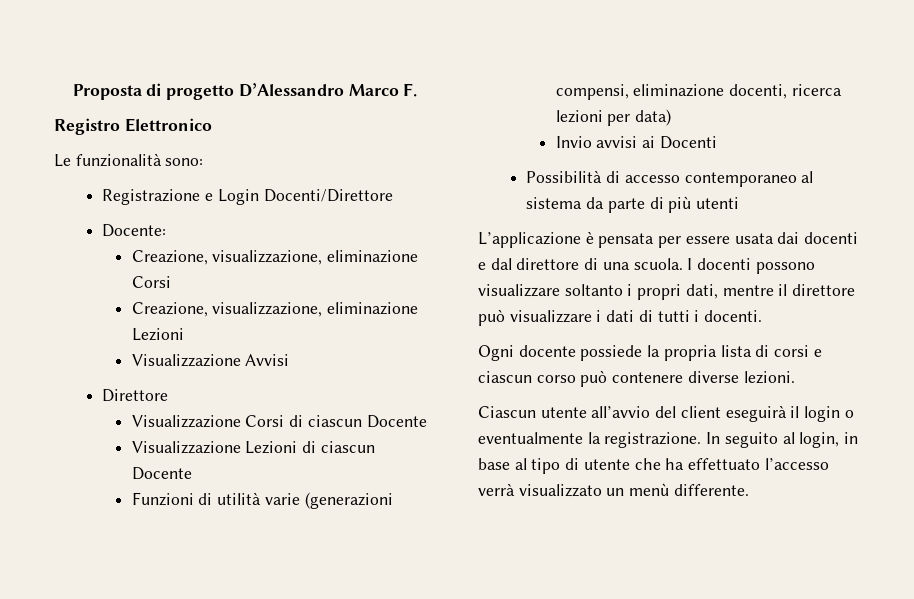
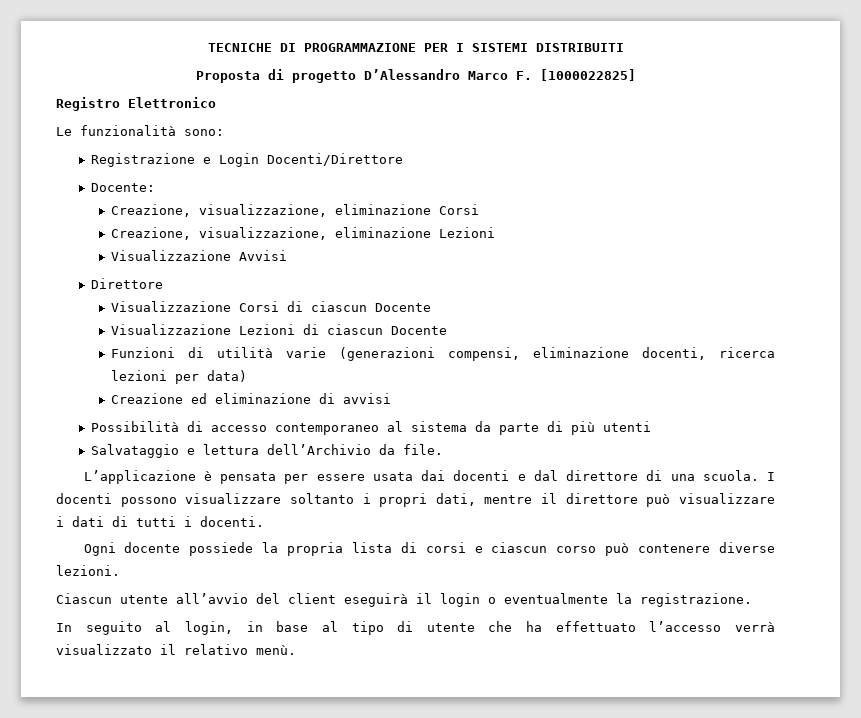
+ TECNICHE DI PROGRAMMAZIONE PER I SISTEMI DISTRIBUITI
- Proposta di progetto D’Alessandro Marco F.
+ Proposta di progetto D’Alessandro Marco F. [1000022825]
- Invio avvisi ai Docenti
+ Creazione ed eliminazione di avvisi
+ Salvataggio e lettura dell’Archivio da file.
- Ciascun utente all’avvio del client eseguirà il login o eventualmente la registrazione. In seguito al login, in base al tipo di utente che ha effettuato l’accesso verrà visualizzato un menù differente.
+ Ciascun utente all’avvio del client eseguirà il login o eventualmente la registrazione.
+ In seguito al login, in base al tipo di utente che ha effettuato l’accesso verrà visualizzato il relativo menù.

